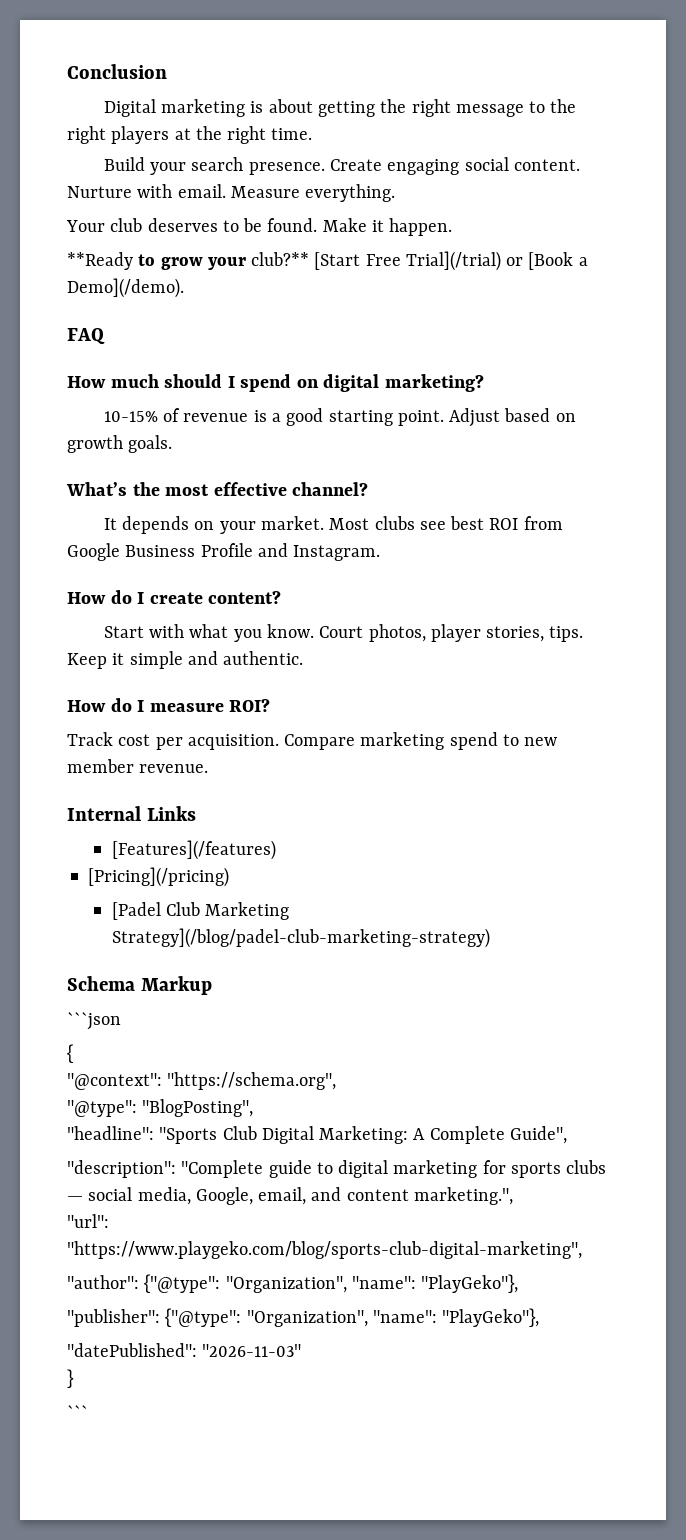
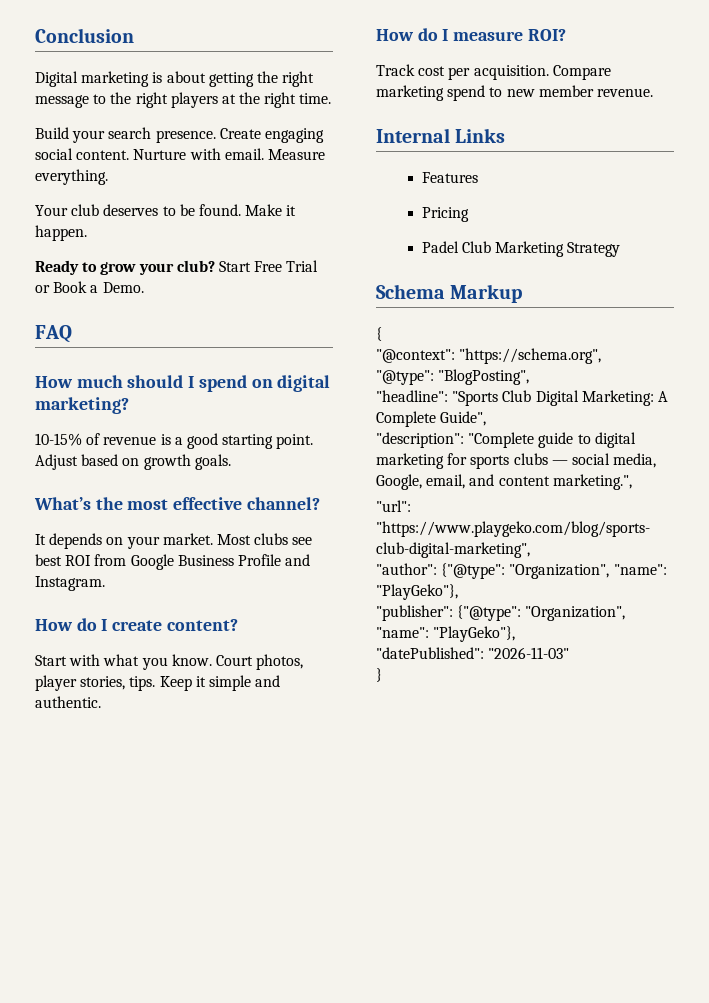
- **Ready to grow your club?** [Start Free Trial](/trial) or [Book a Demo](/demo).
+ Ready to grow your club? Start Free Trial or Book a Demo.
- [Features](/features)
- [Pricing](/pricing)
- [Padel Club Marketing Strategy](/blog/padel-club-marketing-strategy)
+ Features
+ Pricing
+ Padel Club Marketing Strategy
- ```json
- ```

